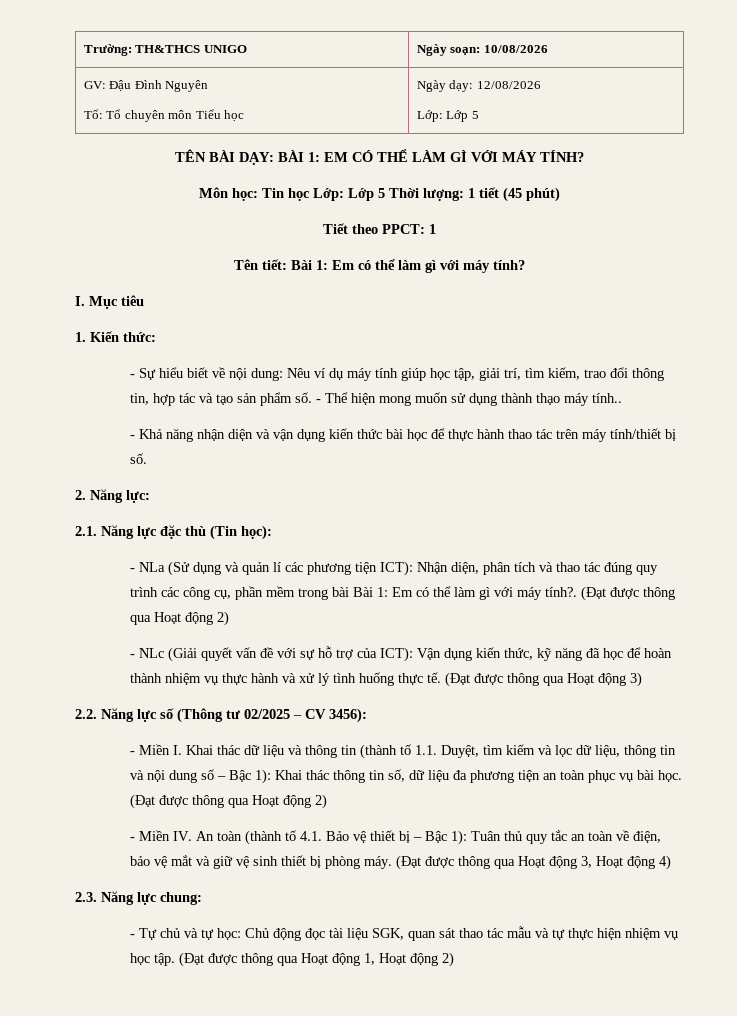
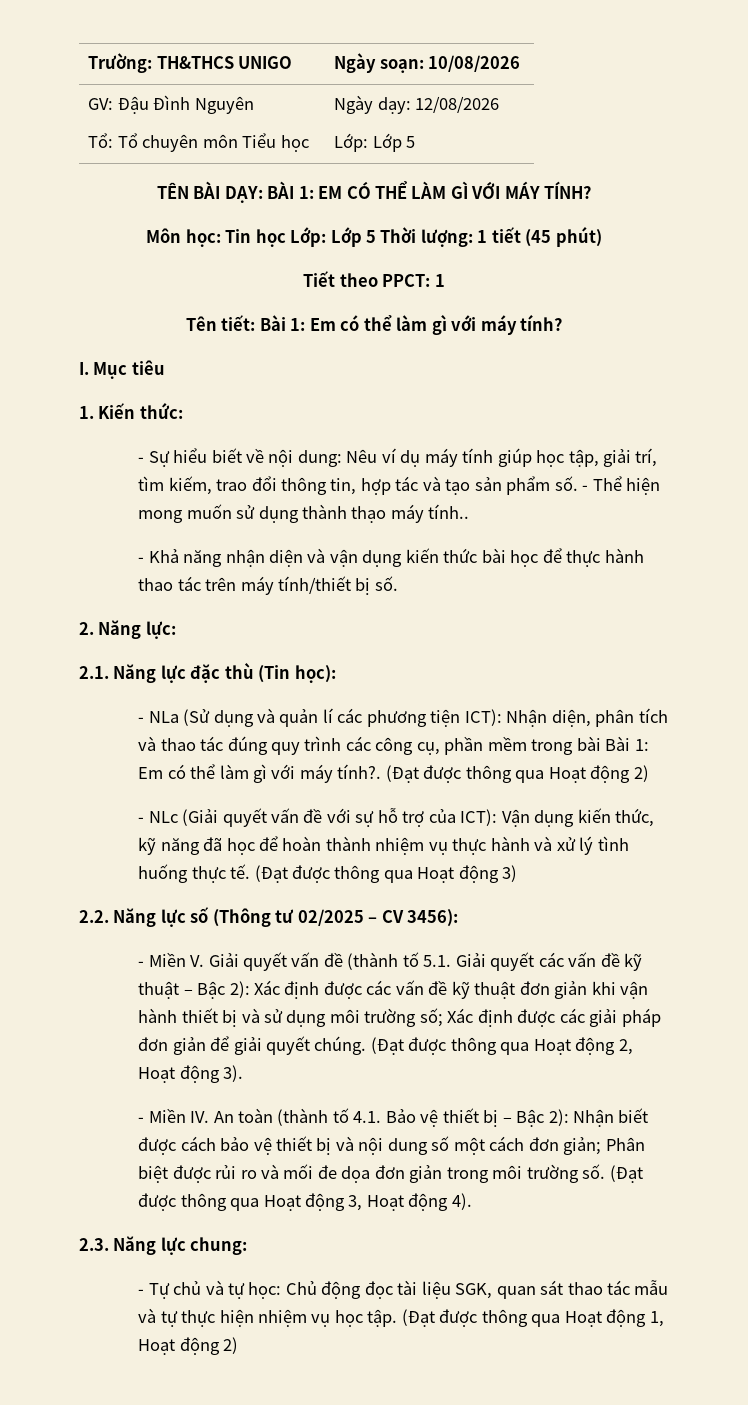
- - Miền I. Khai thác dữ liệu và thông tin (thành tố 1.1. Duyệt, tìm kiếm và lọc dữ liệu, thông tin và nội dung số – Bậc 1): Khai thác thông tin số, dữ liệu đa phương tiện an toàn phục vụ bài học. (Đạt được thông qua Hoạt động 2)
+ - Miền V. Giải quyết vấn đề (thành tố 5.1. Giải quyết các vấn đề kỹ thuật – Bậc 2): Xác định được các vấn đề kỹ thuật đơn giản khi vận hành thiết bị và sử dụng môi trường số; Xác định được các giải pháp đơn giản để giải quyết chúng. (Đạt được thông qua Hoạt động 2, Hoạt động 3).
- - Miền IV. An toàn (thành tố 4.1. Bảo vệ thiết bị – Bậc 1): Tuân thủ quy tắc an toàn về điện, bảo vệ mắt và giữ vệ sinh thiết bị phòng máy.
+ - Miền IV. An toàn (thành tố 4.1. Bảo vệ thiết bị – Bậc 2): Nhận biết được cách bảo vệ thiết bị và nội dung số một cách đơn giản; Phân biệt được rủi ro và mối đe dọa đơn giản trong môi trường số.
- (Đạt được thông qua Hoạt động 3, Hoạt động 4)
+ (Đạt được thông qua Hoạt động 3, Hoạt động 4).

